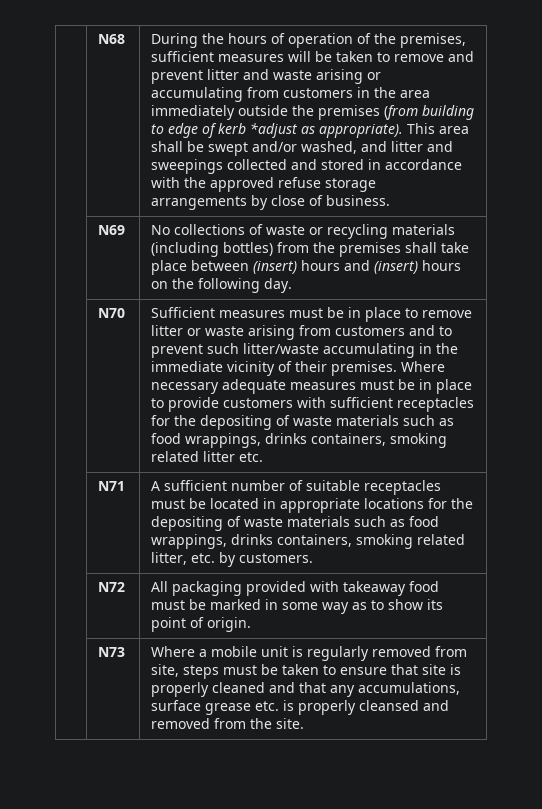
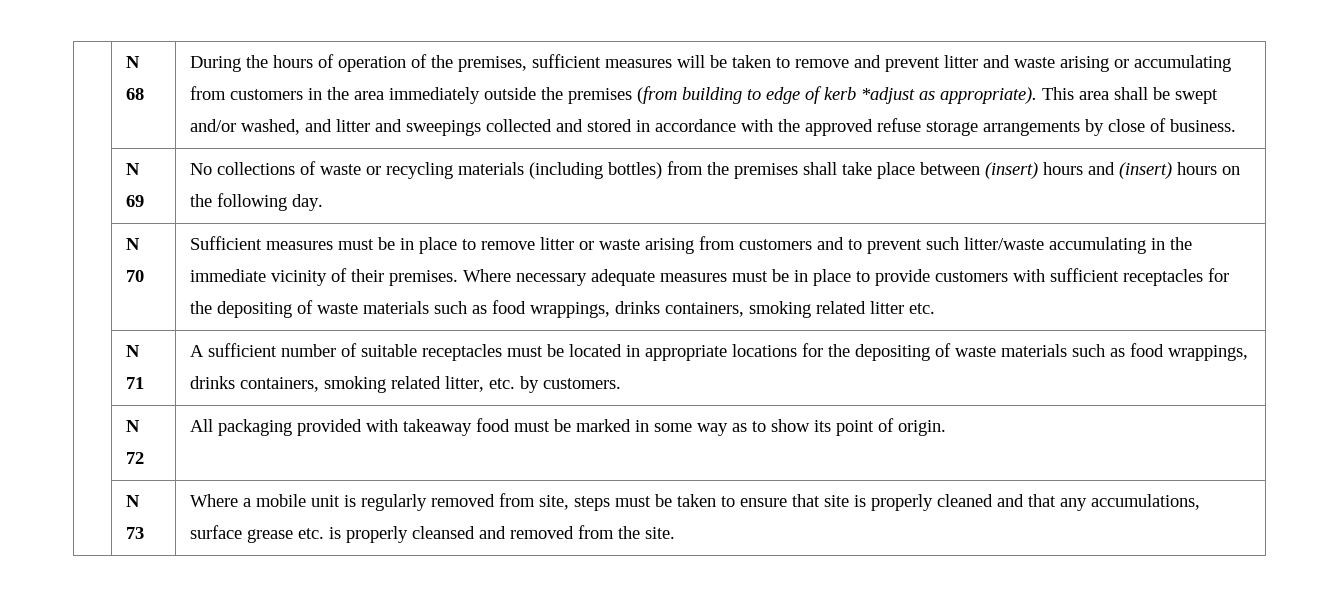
- N68
+ N 68
- | N69 | No collections of waste or recycling materials (including bottles) from the premises shall take place between (insert) hours and (insert) hours on the following day.
+ | N 69 | No collections of waste or recycling materials (including bottles) from the premises shall take place between (insert) hours and (insert) hours on the following day.
- N70
+ N 70
- | N71 | A sufficient number of suitable receptacles must be located in appropriate locations for the depositing of waste materials such as food wrappings, drinks containers, smoking related litter, etc. by customers.
+ | N 71 | A sufficient number of suitable receptacles must be located in appropriate locations for the depositing of waste materials such as food wrappings, drinks containers, smoking related litter, etc. by customers.
- | N72 | All packaging provided with takeaway food must be marked in some way as to show its point of origin.
+ | N 72 | All packaging provided with takeaway food must be marked in some way as to show its point of origin.
- | N73 | Where a mobile unit is regularly removed from site, steps must be taken to ensure that site is properly cleaned and that any accumulations, surface grease etc. is properly cleansed and removed from the site.
+ | N 73 | Where a mobile unit is regularly removed from site, steps must be taken to ensure that site is properly cleaned and that any accumulations, surface grease etc. is properly cleansed and removed from the site.

